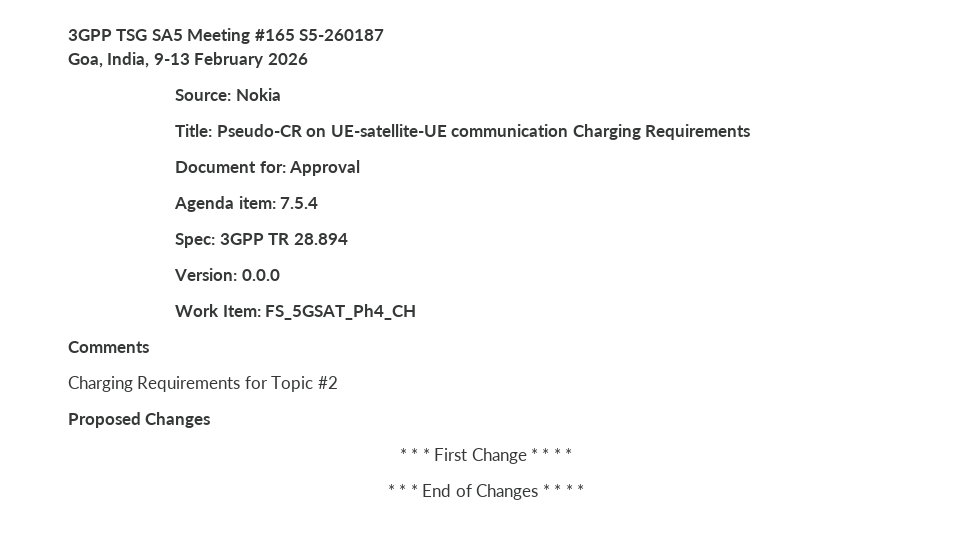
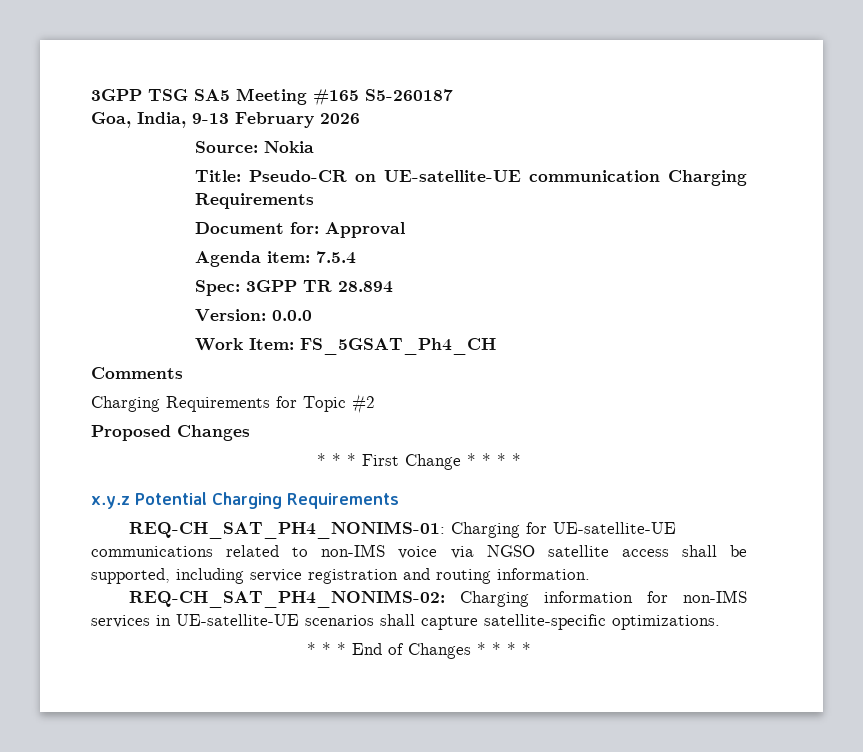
+ x.y.z Potential Charging Requirements
+ REQ-CH_SAT_PH4_NONIMS-01: Charging for UE-satellite-UE communications related to non-IMS voice via NGSO satellite access shall be supported, including service registration and routing information.
+ REQ-CH_SAT_PH4_NONIMS-02: Charging information for non-IMS services in UE-satellite-UE scenarios shall capture satellite-specific optimizations.

